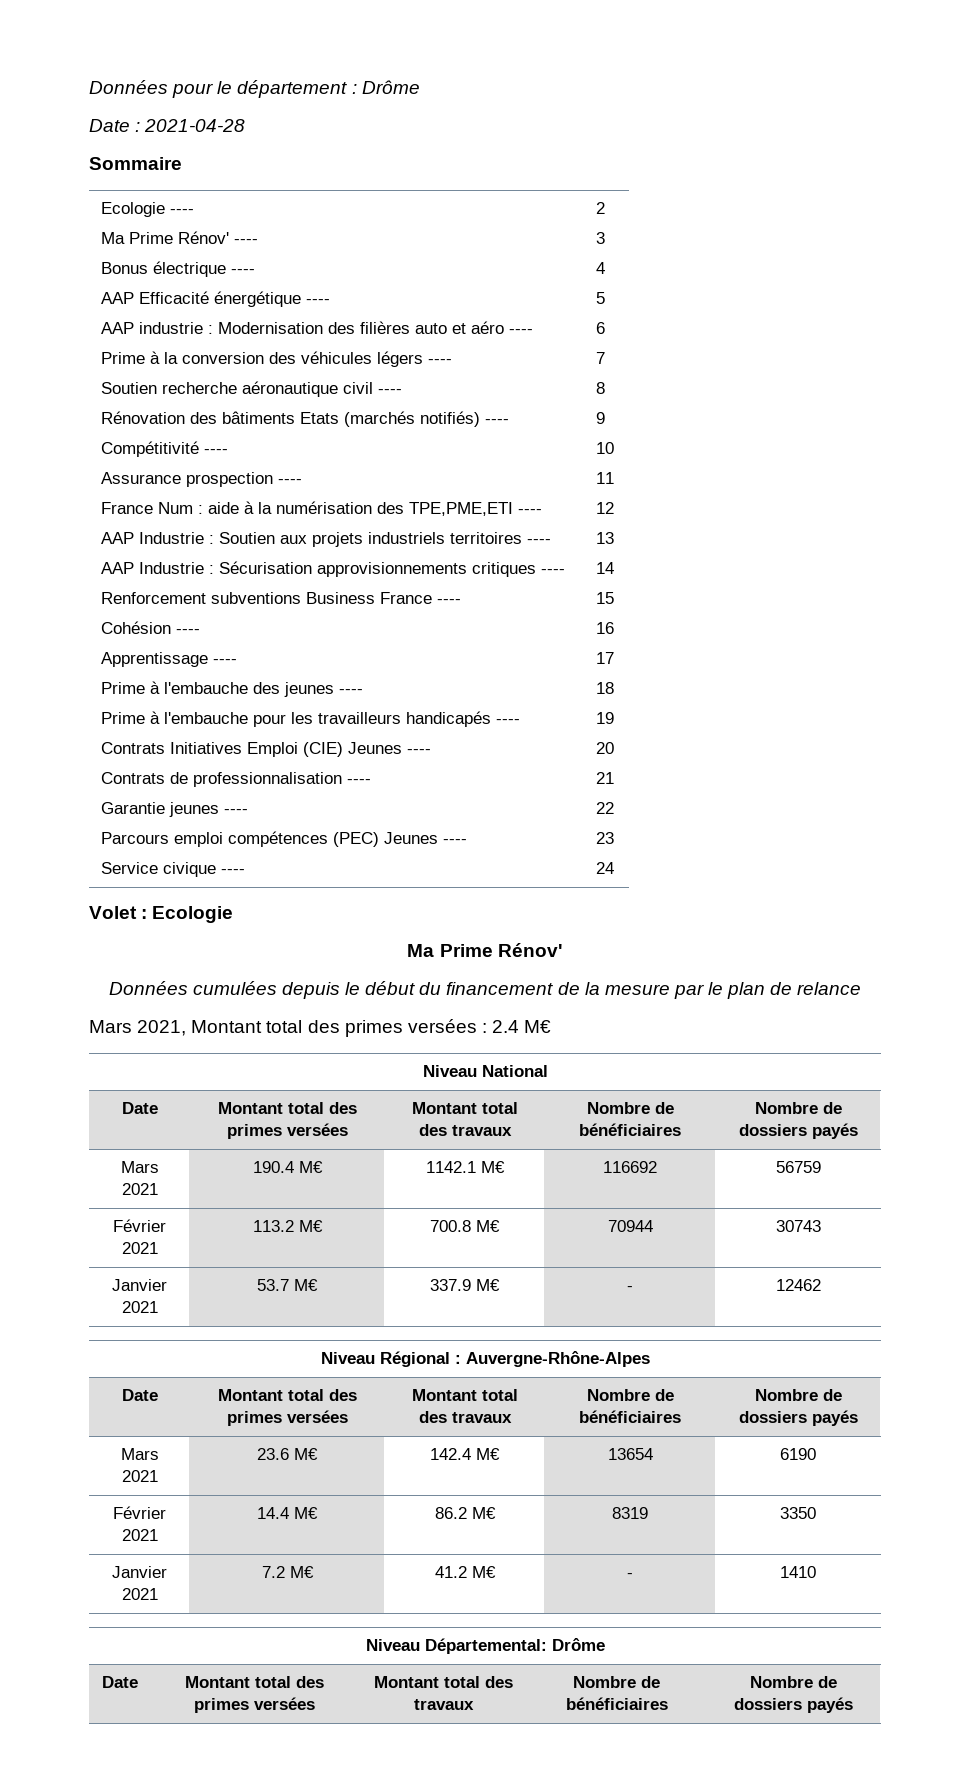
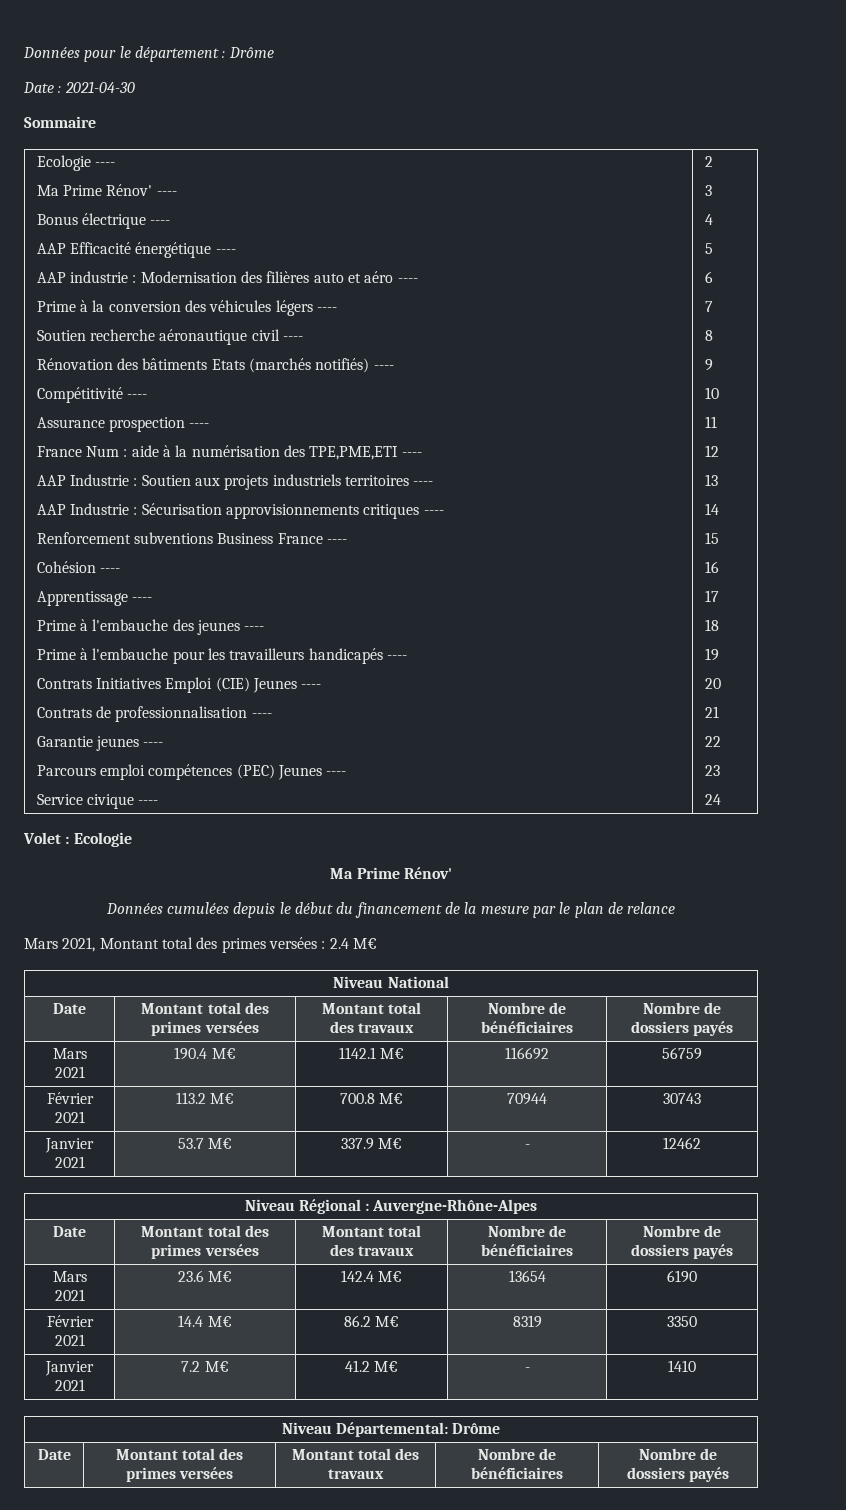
- Date : 2021-04-28
+ Date : 2021-04-30

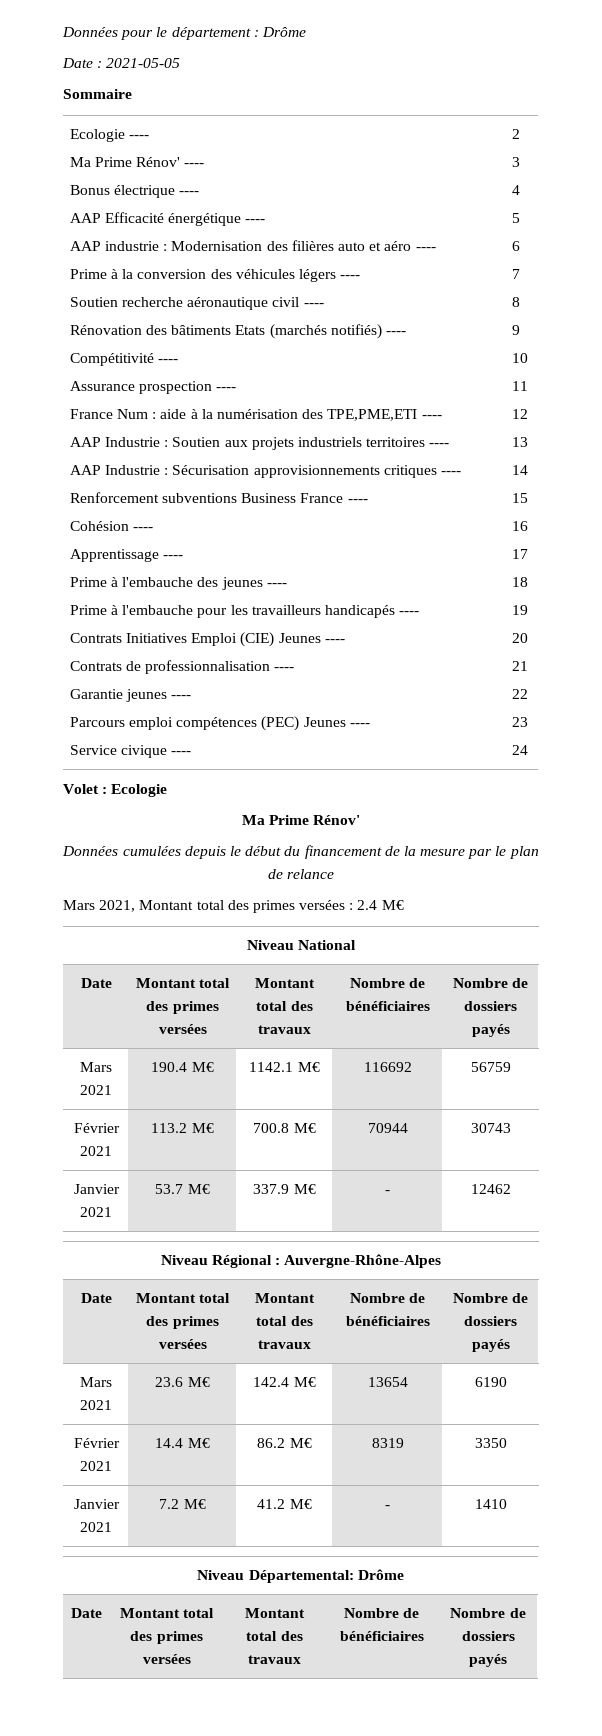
- Date : 2021-04-30
+ Date : 2021-05-05

